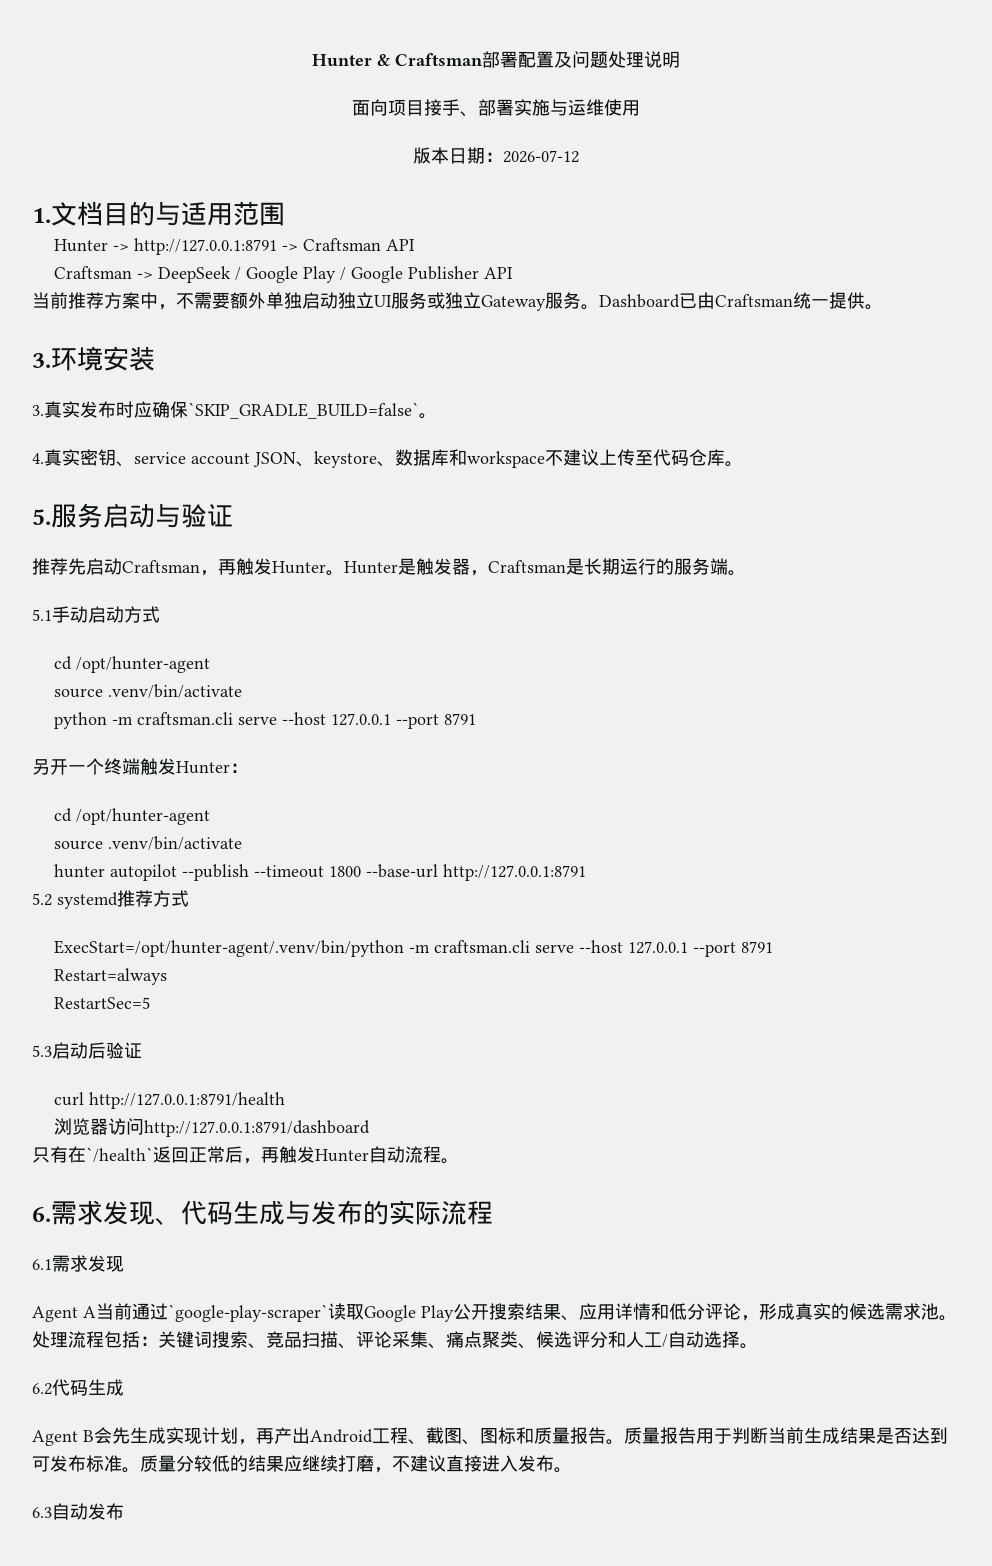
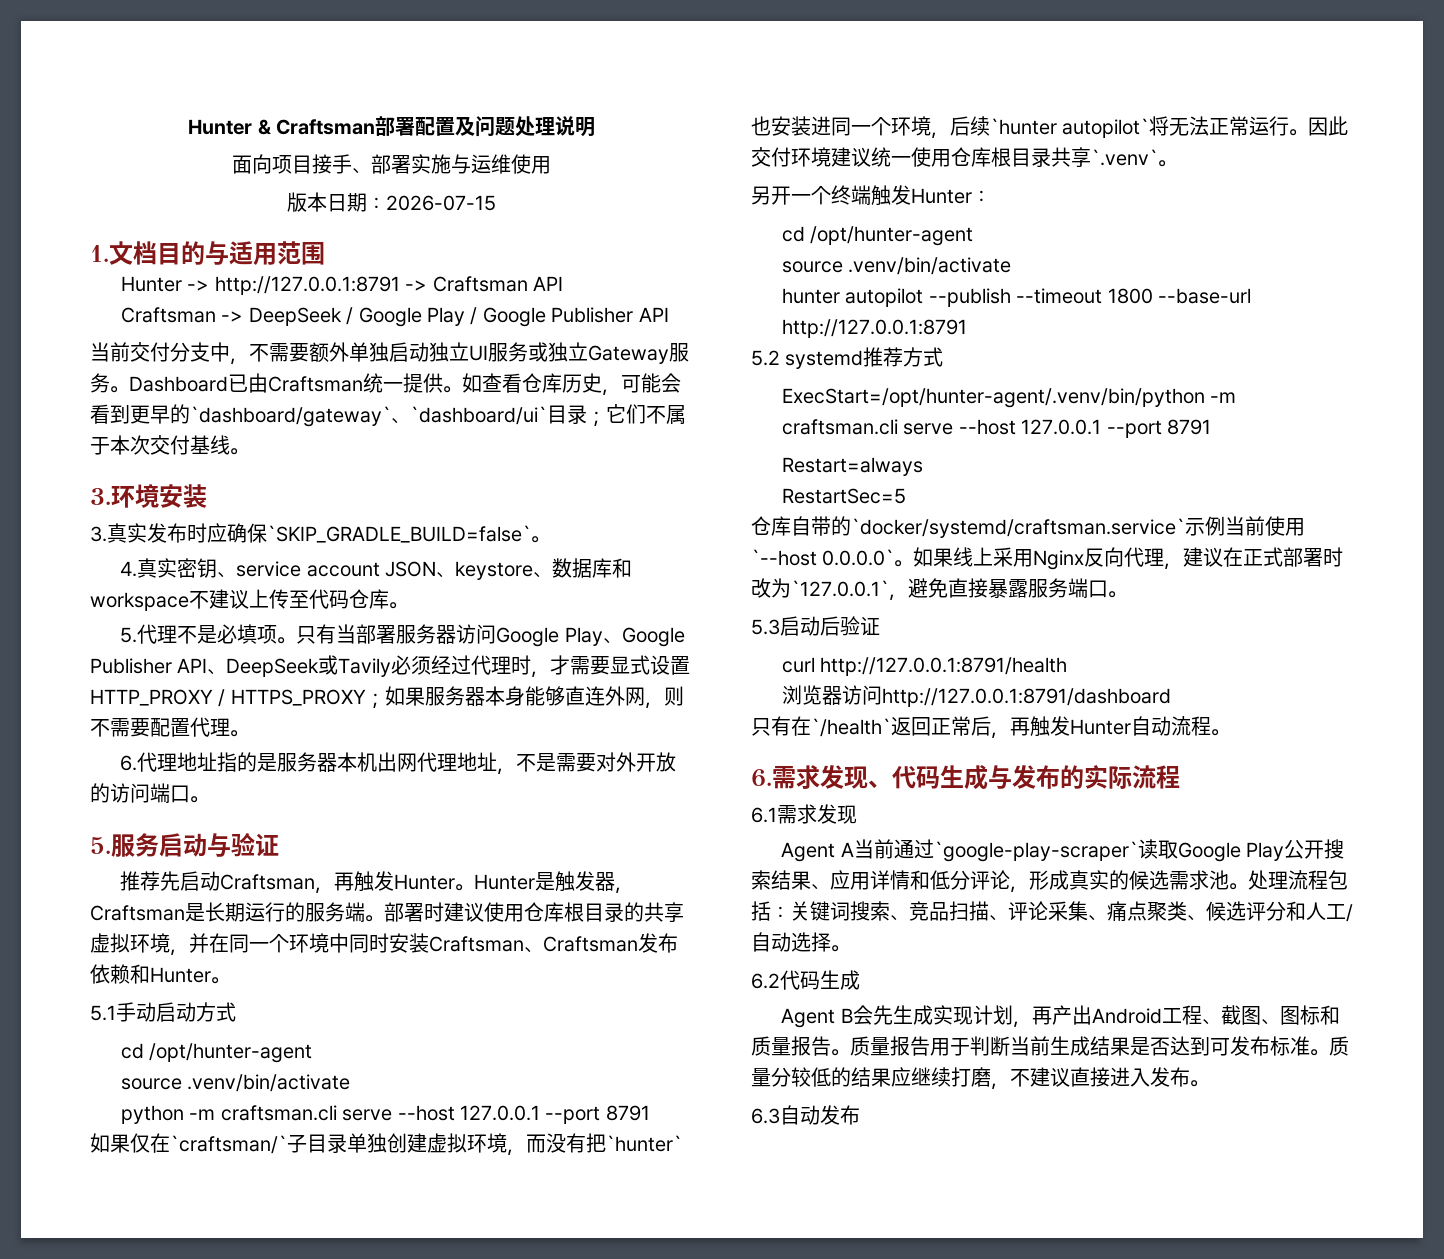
- 版本日期：2026-07-12
+ 版本日期：2026-07-15
- 当前推荐方案中，不需要额外单独启动独立UI服务或独立Gateway服务。
+ 当前交付分支中，不需要额外单独启动独立UI服务或独立Gateway服务。
+ 如查看仓库历史，可能会看到更早的`dashboard/gateway`、`dashboard/ui`目录；它们不属于本次交付基线。
+ 5.代理不是必填项。只有当部署服务器访问Google Play、Google Publisher API、DeepSeek或Tavily必须经过代理时，才需要显式设置HTTP_PROXY / HTTPS_PROXY；如果服务器本身能够直连外网，则不需要配置代理。
+ 6.代理地址指的是服务器本机出网代理地址，不是需要对外开放的访问端口。
+ 部署时建议使用仓库根目录的共享虚拟环境，并在同一个环境中同时安装Craftsman、Craftsman发布依赖和Hunter。
+ 如果仅在`craftsman/`子目录单独创建虚拟环境，而没有把`hunter`也安装进同一个环境，后续`hunter autopilot`将无法正常运行。因此交付环境建议统一使用仓库根目录共享`.venv`。
+ 仓库自带的`docker/systemd/craftsman.service`示例当前使用`--host 0.0.0.0`。如果线上采用Nginx反向代理，建议在正式部署时改为`127.0.0.1`，避免直接暴露服务端口。

